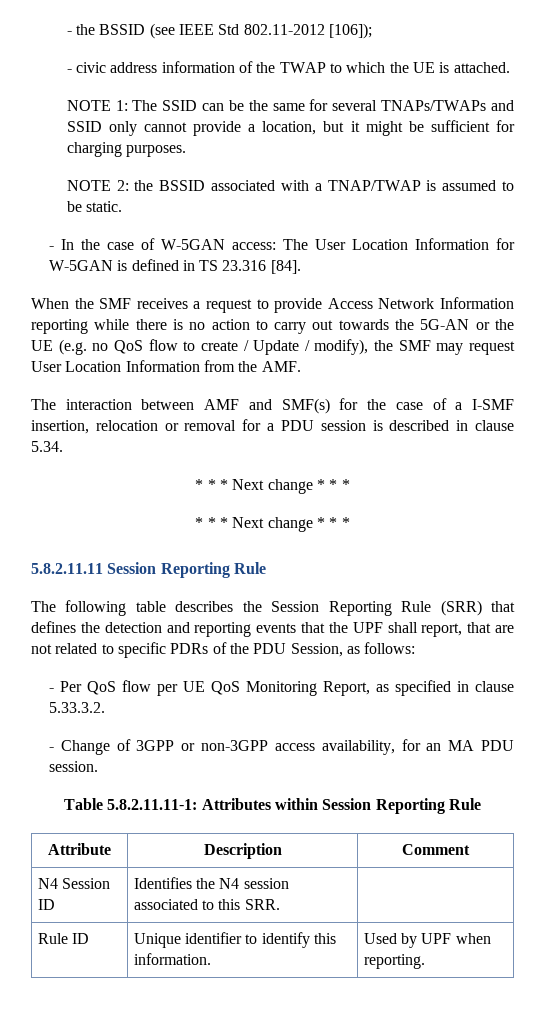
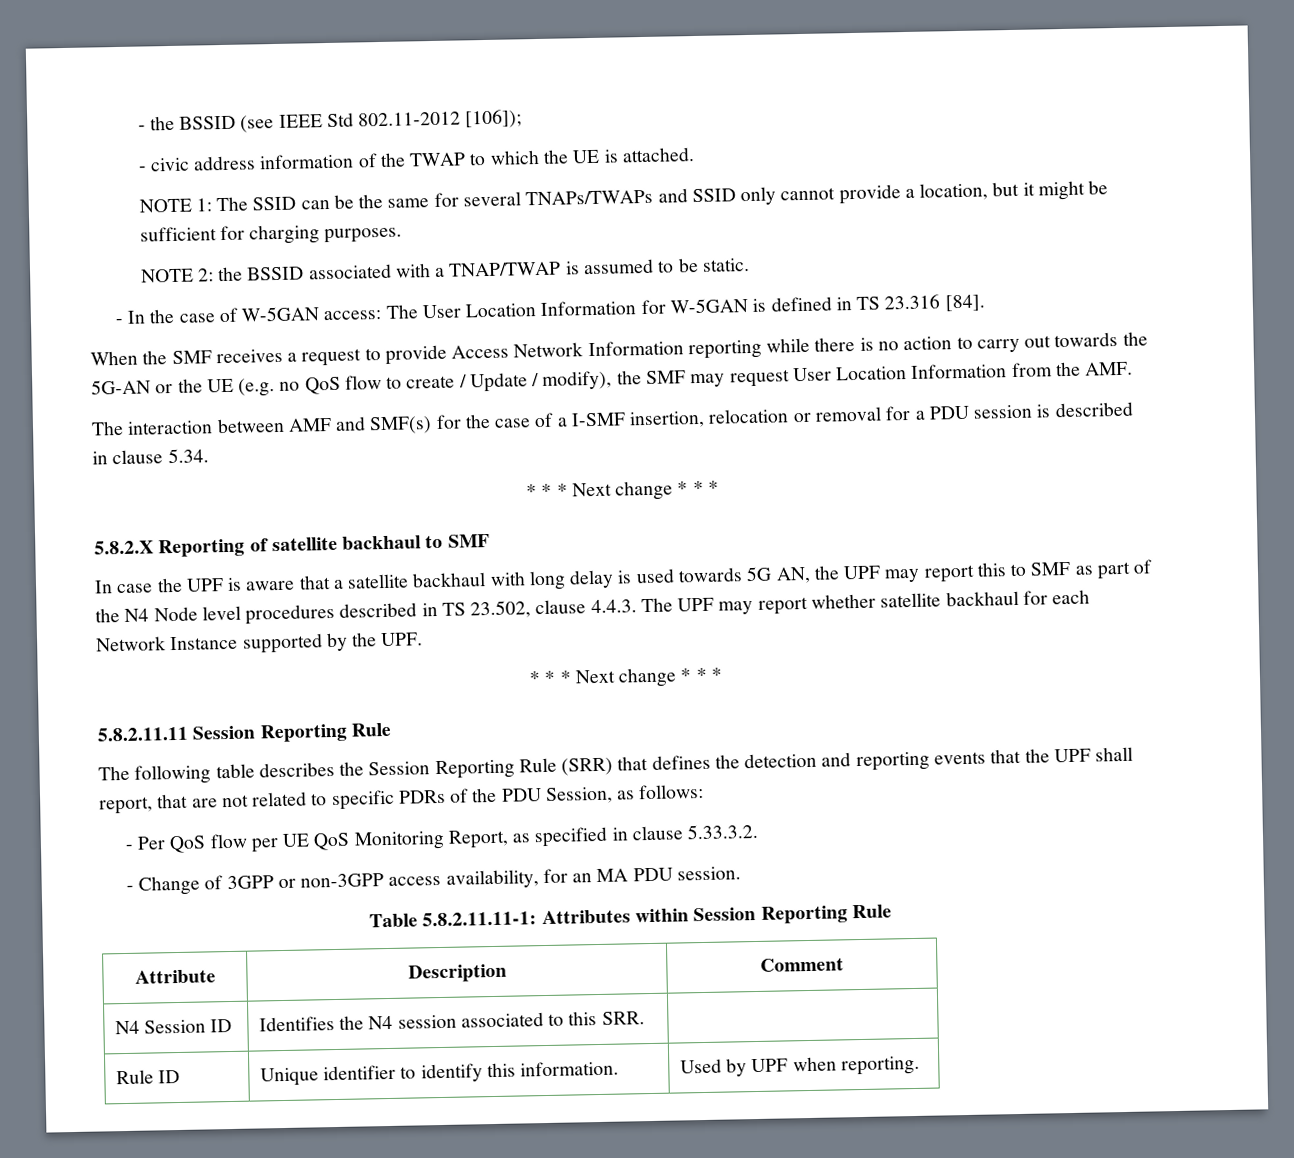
+ 5.8.2.X Reporting of satellite backhaul to SMF
+ In case the UPF is aware that a satellite backhaul with long delay is used towards 5G AN, the UPF may report this to SMF as part of the N4 Node level procedures described in TS 23.502, clause 4.4.3. The UPF may report whether satellite backhaul for each Network Instance supported by the UPF.

